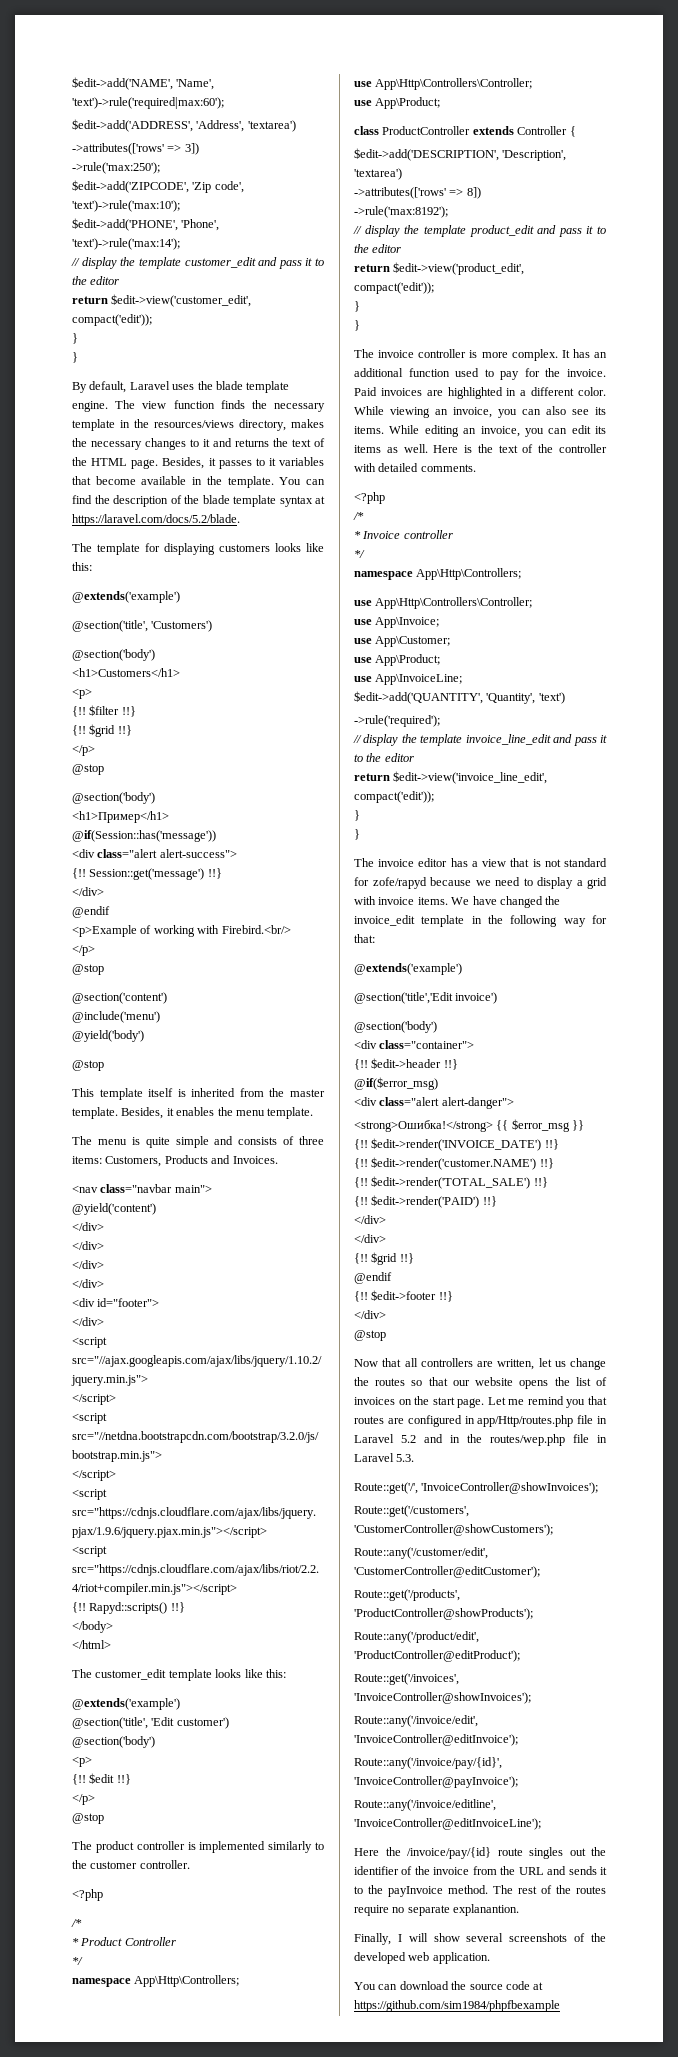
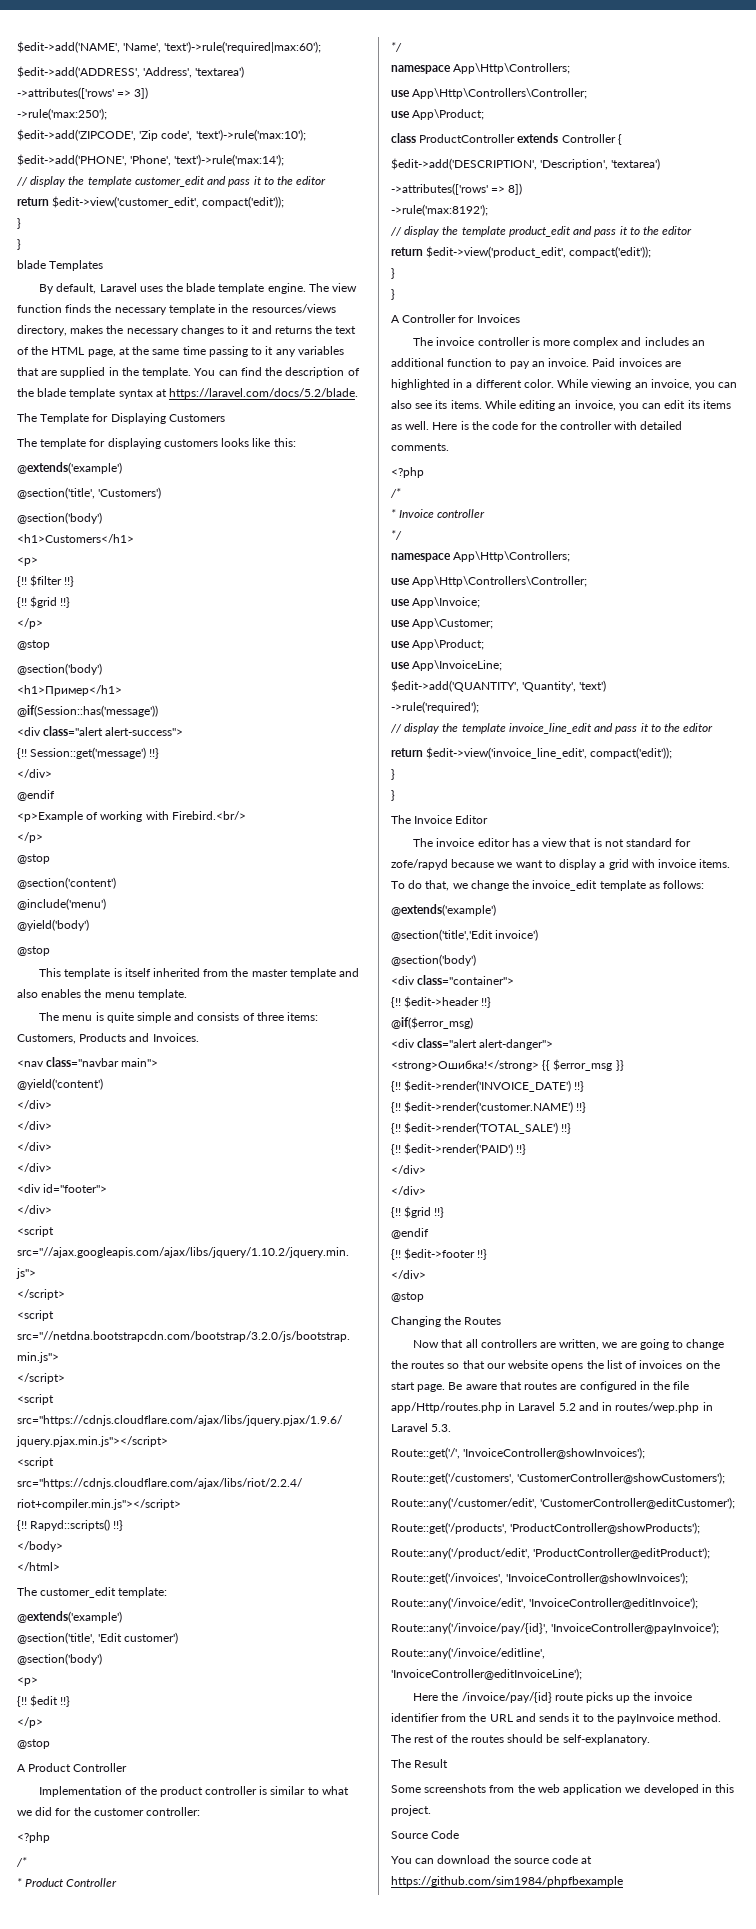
+ blade Templates
- The view function finds the necessary template in the resources/views directory, makes the necessary changes to it and returns the text of the HTML page. Besides, it passes to it variables that become available in the template.
+ The view function finds the necessary template in the resources/views directory, makes the necessary changes to it and returns the text of the HTML page, at the same time passing to it any variables that are supplied in the template.
+ The Template for Displaying Customers
- This template itself is inherited from the master template. Besides, it enables the menu template.
+ This template is itself inherited from the master template and also enables the menu template.
- The customer_edit template looks like this:
+ The customer_edit template:
- The product controller is implemented similarly to the customer controller.
+ A Product Controller
+ Implementation of the product controller is similar to what we did for the customer controller:
+ A Controller for Invoices
- The invoice controller is more complex. It has an additional function used to pay for the invoice.
+ The invoice controller is more complex and includes an additional function to pay an invoice.
- Here is the text of the controller with detailed comments.
+ Here is the code for the controller with detailed comments.
+ The Invoice Editor
- The invoice editor has a view that is not standard for zofe/rapyd because we need to display a grid with invoice items.
+ The invoice editor has a view that is not standard for zofe/rapyd because we want to display a grid with invoice items.
- We have changed the invoice_edit template in the following way for that:
+ To do that, we change the invoice_edit template as follows:
+ Changing the Routes
- Now that all controllers are written, let us change the routes so that our website opens the list of invoices on the start page.
+ Now that all controllers are written, we are going to change the routes so that our website opens the list of invoices on the start page.
- Let me remind you that routes are configured in app/Http/routes.php file in Laravel 5.2 and in the routes/wep.php file in Laravel 5.3.
+ Be aware that routes are configured in the file app/Http/routes.php in Laravel 5.2 and in routes/wep.php in Laravel 5.3.
- Here the /invoice/pay/{id} route singles out the identifier of the invoice from the URL and sends it to the payInvoice method.
+ Here the /invoice/pay/{id} route picks up the invoice identifier from the URL and sends it to the payInvoice method.
- The rest of the routes require no separate explanantion.
- Finally, I will show several screenshots of the developed web application.
+ The rest of the routes should be self-explanatory.
+ The Result
+ Some screenshots from the web application we developed in this project.
+ Source Code

